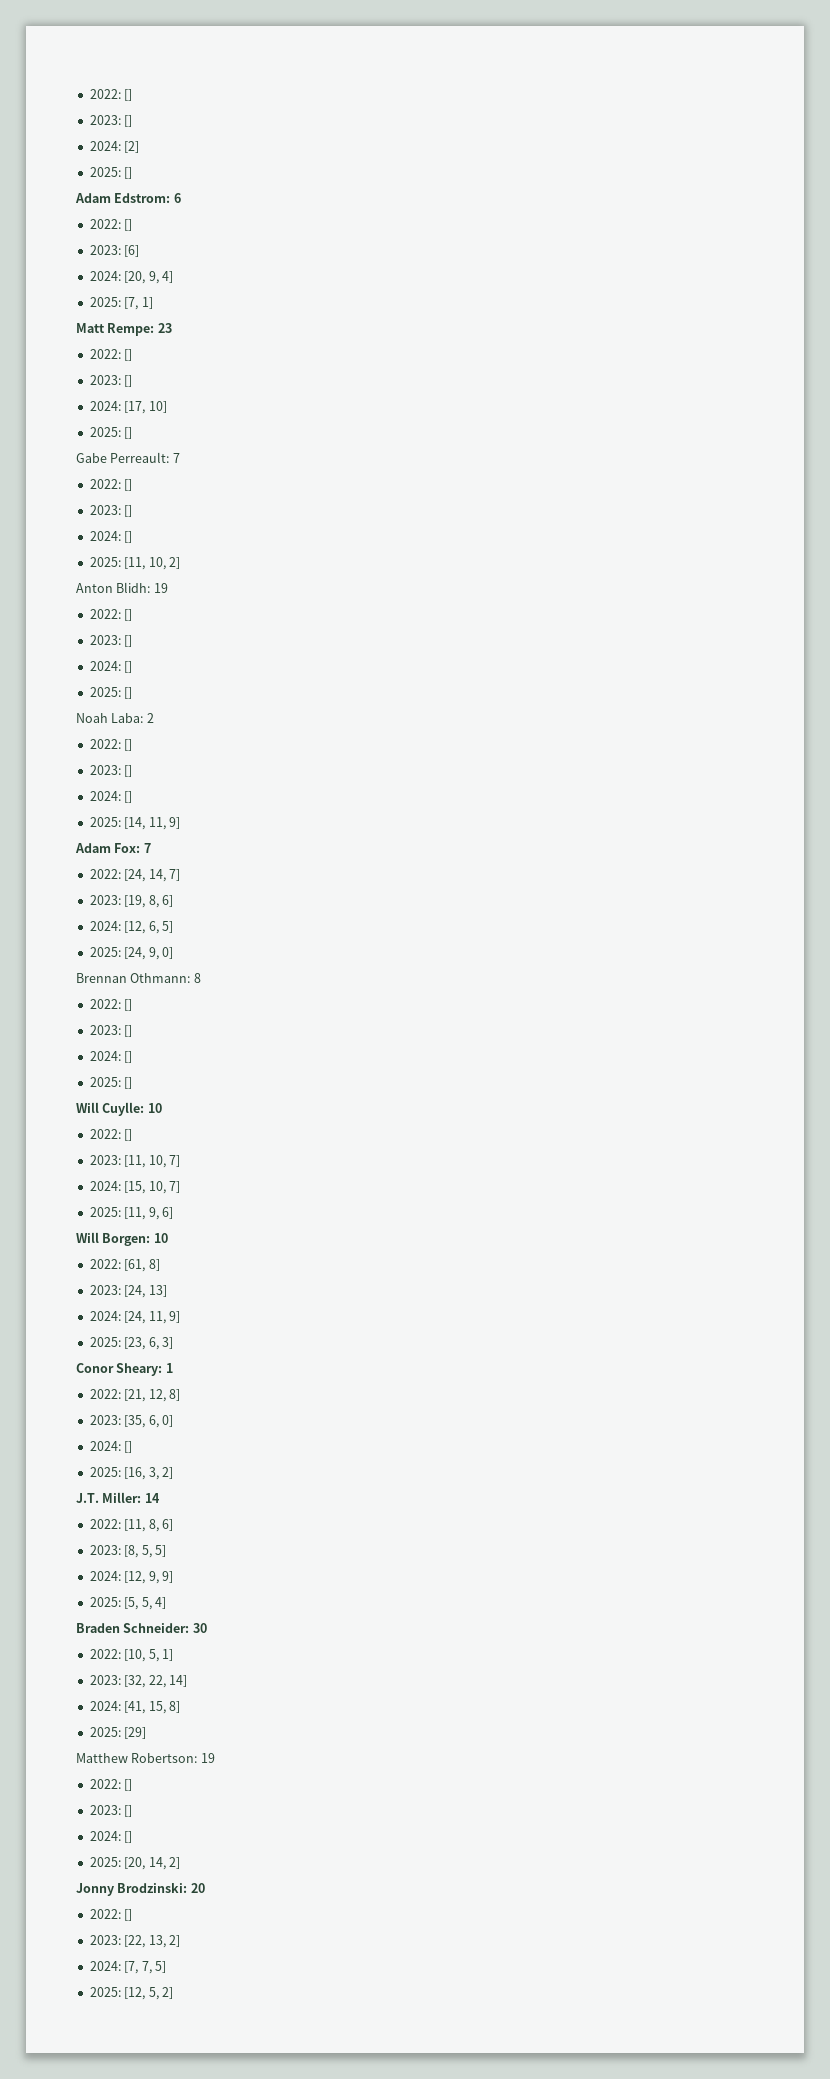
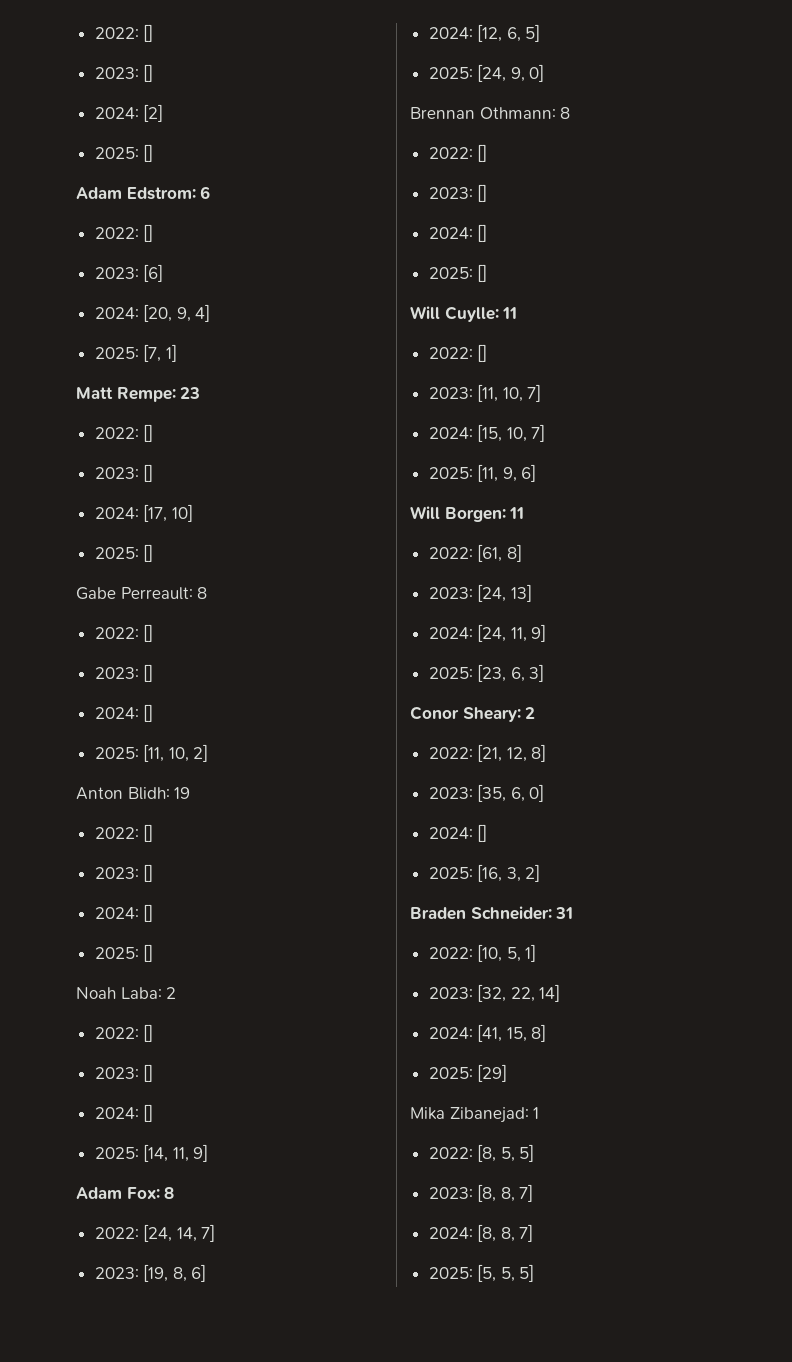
- Gabe Perreault: 7
+ Gabe Perreault: 8
- Adam Fox: 7
+ Adam Fox: 8
- Will Cuylle: 10
+ Will Cuylle: 11
- Will Borgen: 10
+ Will Borgen: 11
- Conor Sheary: 1
+ Conor Sheary: 2
- J.T. Miller: 14
- 2022: [11, 8, 6]
- 2023: [8, 5, 5]
- 2024: [12, 9, 9]
- 2025: [5, 5, 4]
- Braden Schneider: 30
+ Braden Schneider: 31
- Matthew Robertson: 19
- 2022: []
- 2023: []
- 2024: []
- 2025: [20, 14, 2]
- Jonny Brodzinski: 20
- 2022: []
- 2023: [22, 13, 2]
- 2024: [7, 7, 5]
- 2025: [12, 5, 2]
+ Mika Zibanejad: 1
+ 2022: [8, 5, 5]
+ 2023: [8, 8, 7]
+ 2024: [8, 8, 7]
+ 2025: [5, 5, 5]

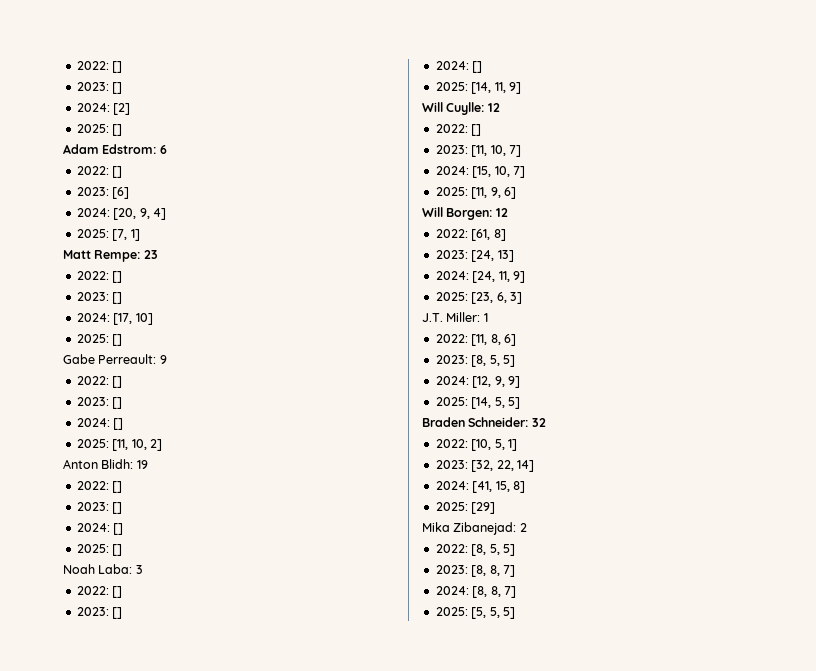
- Gabe Perreault: 8
+ Gabe Perreault: 9
- Noah Laba: 2
+ Noah Laba: 3
- Adam Fox: 8
- 2022: [24, 14, 7]
- 2023: [19, 8, 6]
- 2024: [12, 6, 5]
- 2025: [24, 9, 0]
- Brennan Othmann: 8
- 2022: []
- 2023: []
- 2024: []
- 2025: []
- Will Cuylle: 11
+ Will Cuylle: 12
- Will Borgen: 11
+ Will Borgen: 12
- Conor Sheary: 2
- 2022: [21, 12, 8]
- 2023: [35, 6, 0]
- 2024: []
- 2025: [16, 3, 2]
+ J.T. Miller: 1
+ 2022: [11, 8, 6]
+ 2023: [8, 5, 5]
+ 2024: [12, 9, 9]
+ 2025: [14, 5, 5]
- Braden Schneider: 31
+ Braden Schneider: 32
- Mika Zibanejad: 1
+ Mika Zibanejad: 2

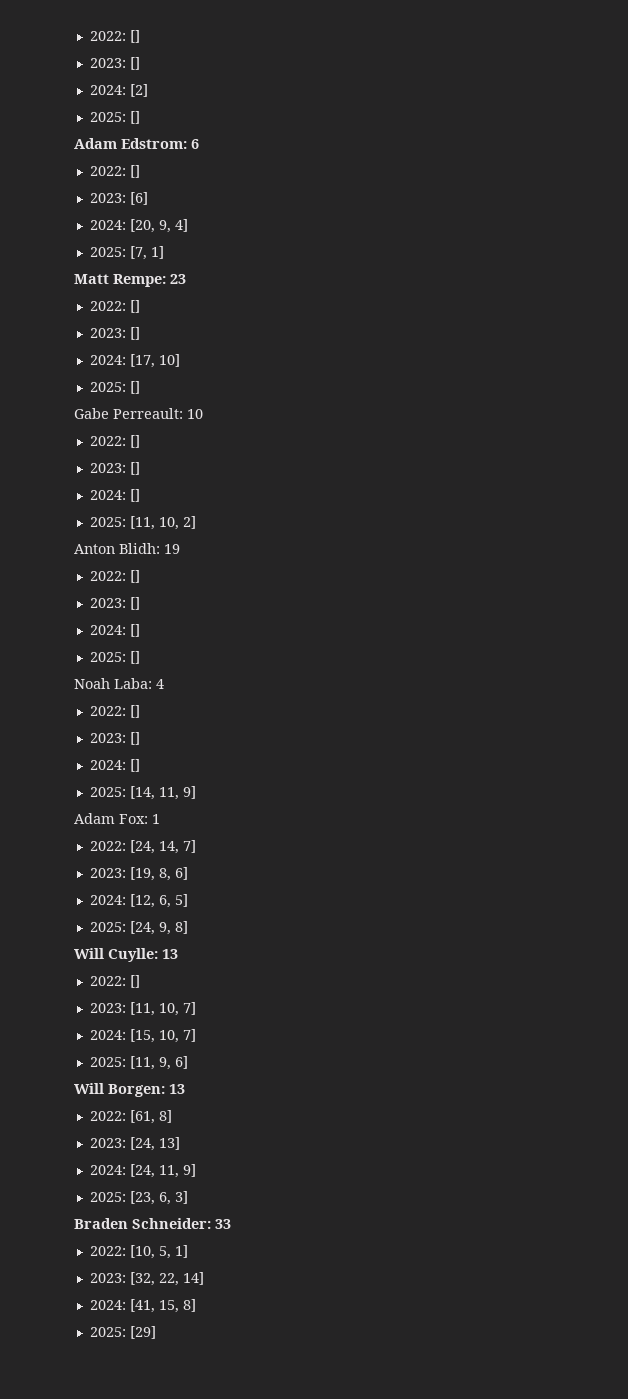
- Gabe Perreault: 9
+ Gabe Perreault: 10
- Noah Laba: 3
+ Noah Laba: 4
+ Adam Fox: 1
+ 2022: [24, 14, 7]
+ 2023: [19, 8, 6]
+ 2024: [12, 6, 5]
+ 2025: [24, 9, 8]
- Will Cuylle: 12
+ Will Cuylle: 13
- Will Borgen: 12
+ Will Borgen: 13
- J.T. Miller: 1
- 2022: [11, 8, 6]
- 2023: [8, 5, 5]
- 2024: [12, 9, 9]
- 2025: [14, 5, 5]
- Braden Schneider: 32
+ Braden Schneider: 33
- Mika Zibanejad: 2
- 2022: [8, 5, 5]
- 2023: [8, 8, 7]
- 2024: [8, 8, 7]
- 2025: [5, 5, 5]

